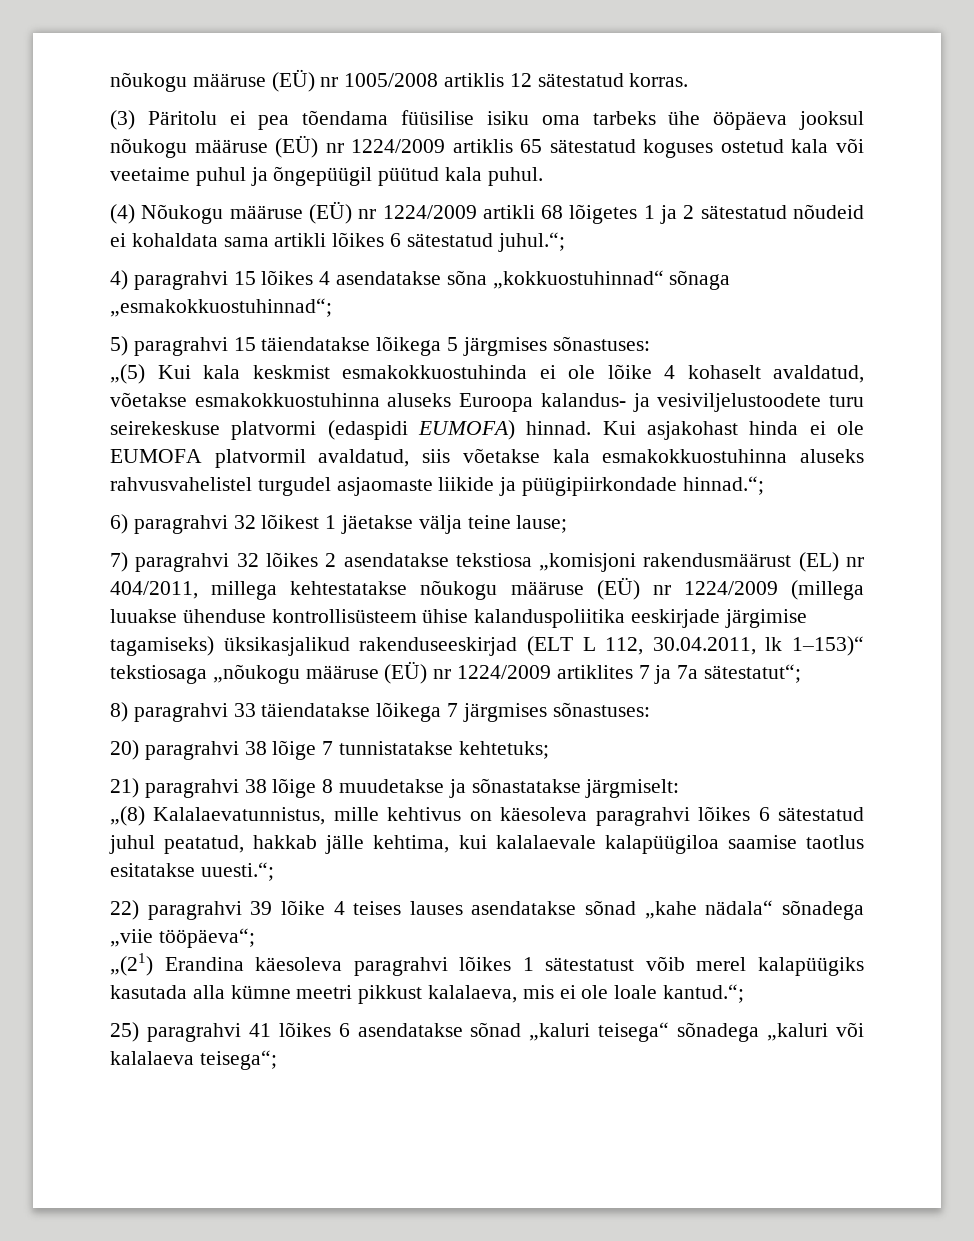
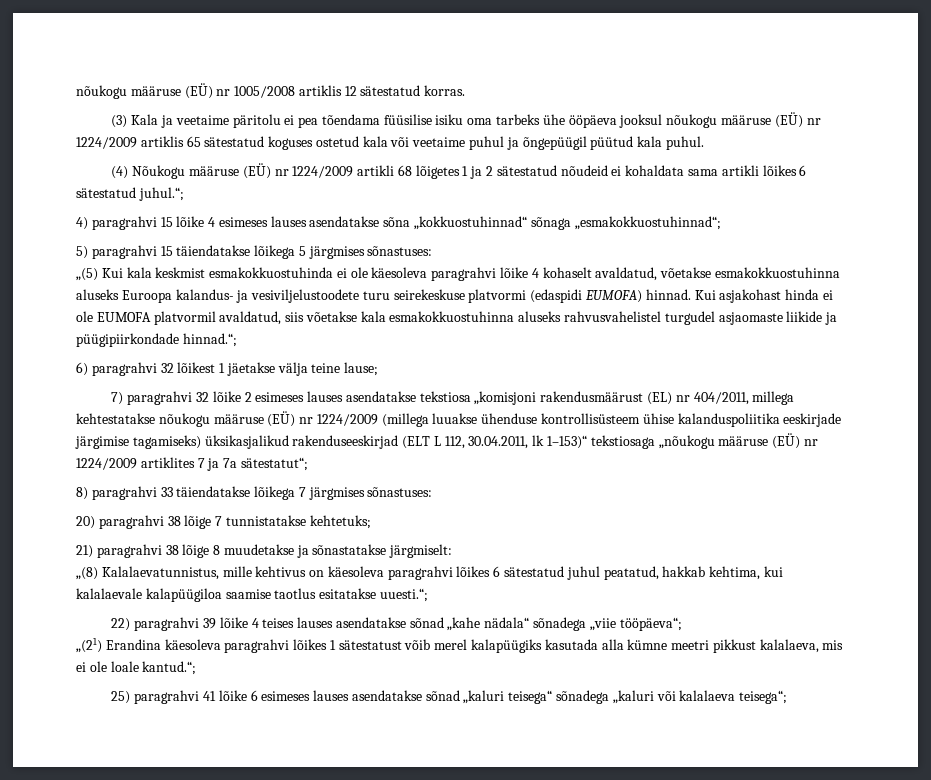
- (3) Päritolu ei pea tõendama füüsilise isiku oma tarbeks ühe ööpäeva jooksul nõukogu määruse (EÜ) nr 1224/2009 artiklis 65 sätestatud koguses ostetud kala või veetaime puhul ja õngepüügil püütud kala puhul.
+ (3) Kala ja veetaime päritolu ei pea tõendama füüsilise isiku oma tarbeks ühe ööpäeva jooksul nõukogu määruse (EÜ) nr 1224/2009 artiklis 65 sätestatud koguses ostetud kala või veetaime puhul ja õngepüügil püütud kala puhul.
- 4) paragrahvi 15 lõikes 4 asendatakse sõna „kokkuostuhinnad“ sõnaga „esmakokkuostuhinnad“;
+ 4) paragrahvi 15 lõike 4 esimeses lauses asendatakse sõna „kokkuostuhinnad“ sõnaga „esmakokkuostuhinnad“;
- „(5) Kui kala keskmist esmakokkuostuhinda ei ole lõike 4 kohaselt avaldatud, võetakse esmakokkuostuhinna aluseks Euroopa kalandus- ja vesiviljelustoodete turu seirekeskuse platvormi (edaspidi EUMOFA) hinnad.
+ „(5) Kui kala keskmist esmakokkuostuhinda ei ole käesoleva paragrahvi lõike 4 kohaselt avaldatud, võetakse esmakokkuostuhinna aluseks Euroopa kalandus- ja vesiviljelustoodete turu seirekeskuse platvormi (edaspidi EUMOFA) hinnad.
- 7) paragrahvi 32 lõikes 2 asendatakse tekstiosa „komisjoni rakendusmäärust (EL) nr 404/2011, millega kehtestatakse nõukogu määruse (EÜ) nr 1224/2009 (millega luuakse ühenduse kontrollisüsteem ühise kalanduspoliitika eeskirjade järgimise tagamiseks) üksikasjalikud rakenduseeskirjad (ELT L 112, 30.04.2011, lk 1–153)“ tekstiosaga „nõukogu määruse (EÜ) nr 1224/2009 artiklites 7 ja 7a sätestatut“;
+ 7) paragrahvi 32 lõike 2 esimeses lauses asendatakse tekstiosa „komisjoni rakendusmäärust (EL) nr 404/2011, millega kehtestatakse nõukogu määruse (EÜ) nr 1224/2009 (millega luuakse ühenduse kontrollisüsteem ühise kalanduspoliitika eeskirjade järgimise tagamiseks) üksikasjalikud rakenduseeskirjad (ELT L 112, 30.04.2011, lk 1–153)“ tekstiosaga „nõukogu määruse (EÜ) nr 1224/2009 artiklites 7 ja 7a sätestatut“;
- „(8) Kalalaevatunnistus, mille kehtivus on käesoleva paragrahvi lõikes 6 sätestatud juhul peatatud, hakkab jälle kehtima, kui kalalaevale kalapüügiloa saamise taotlus esitatakse uuesti.“;
+ „(8) Kalalaevatunnistus, mille kehtivus on käesoleva paragrahvi lõikes 6 sätestatud juhul peatatud, hakkab kehtima, kui kalalaevale kalapüügiloa saamise taotlus esitatakse uuesti.“;
- 25) paragrahvi 41 lõikes 6 asendatakse sõnad „kaluri teisega“ sõnadega „kaluri või kalalaeva teisega“;
+ 25) paragrahvi 41 lõike 6 esimeses lauses asendatakse sõnad „kaluri teisega“ sõnadega „kaluri või kalalaeva teisega“;

